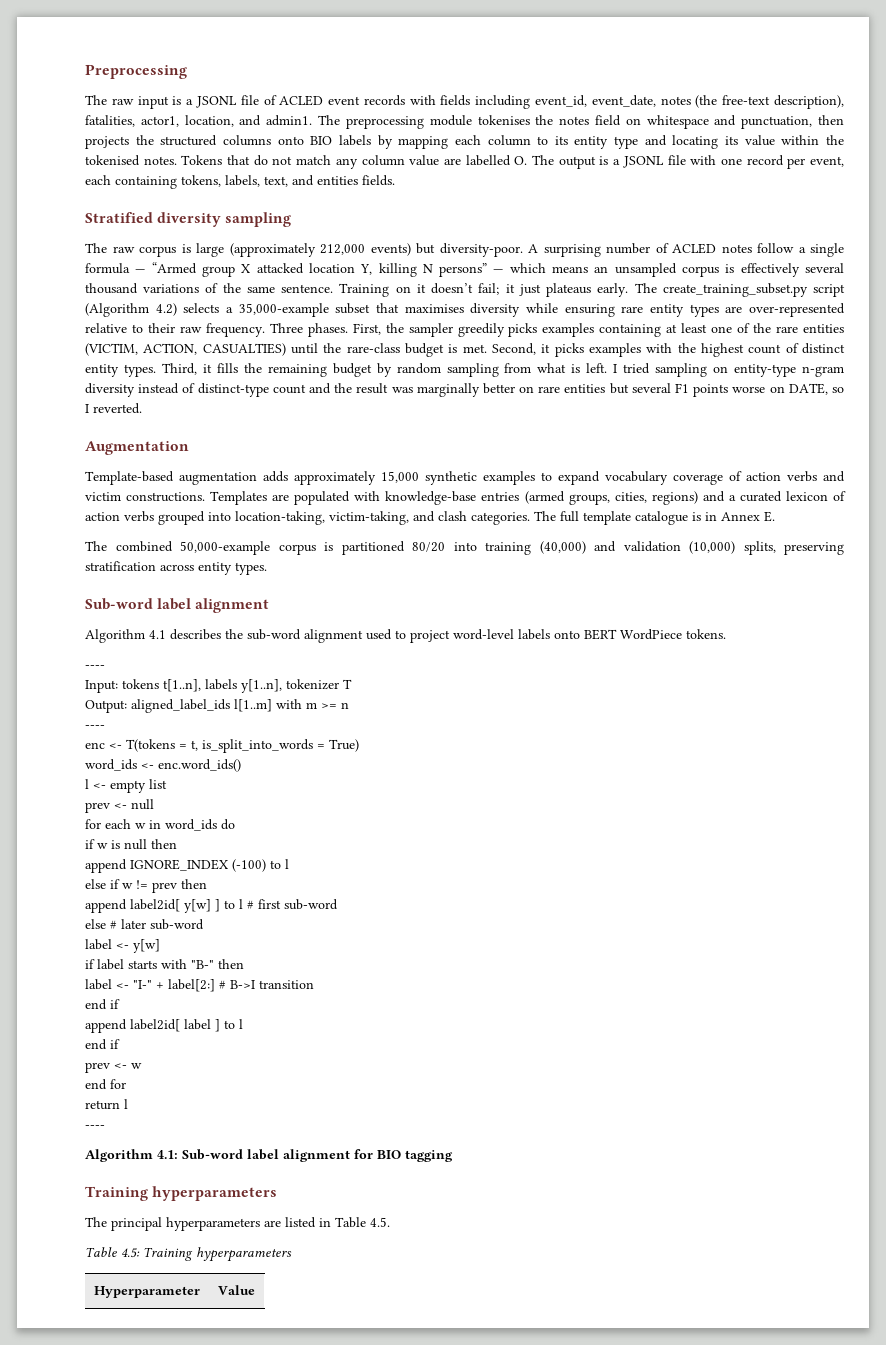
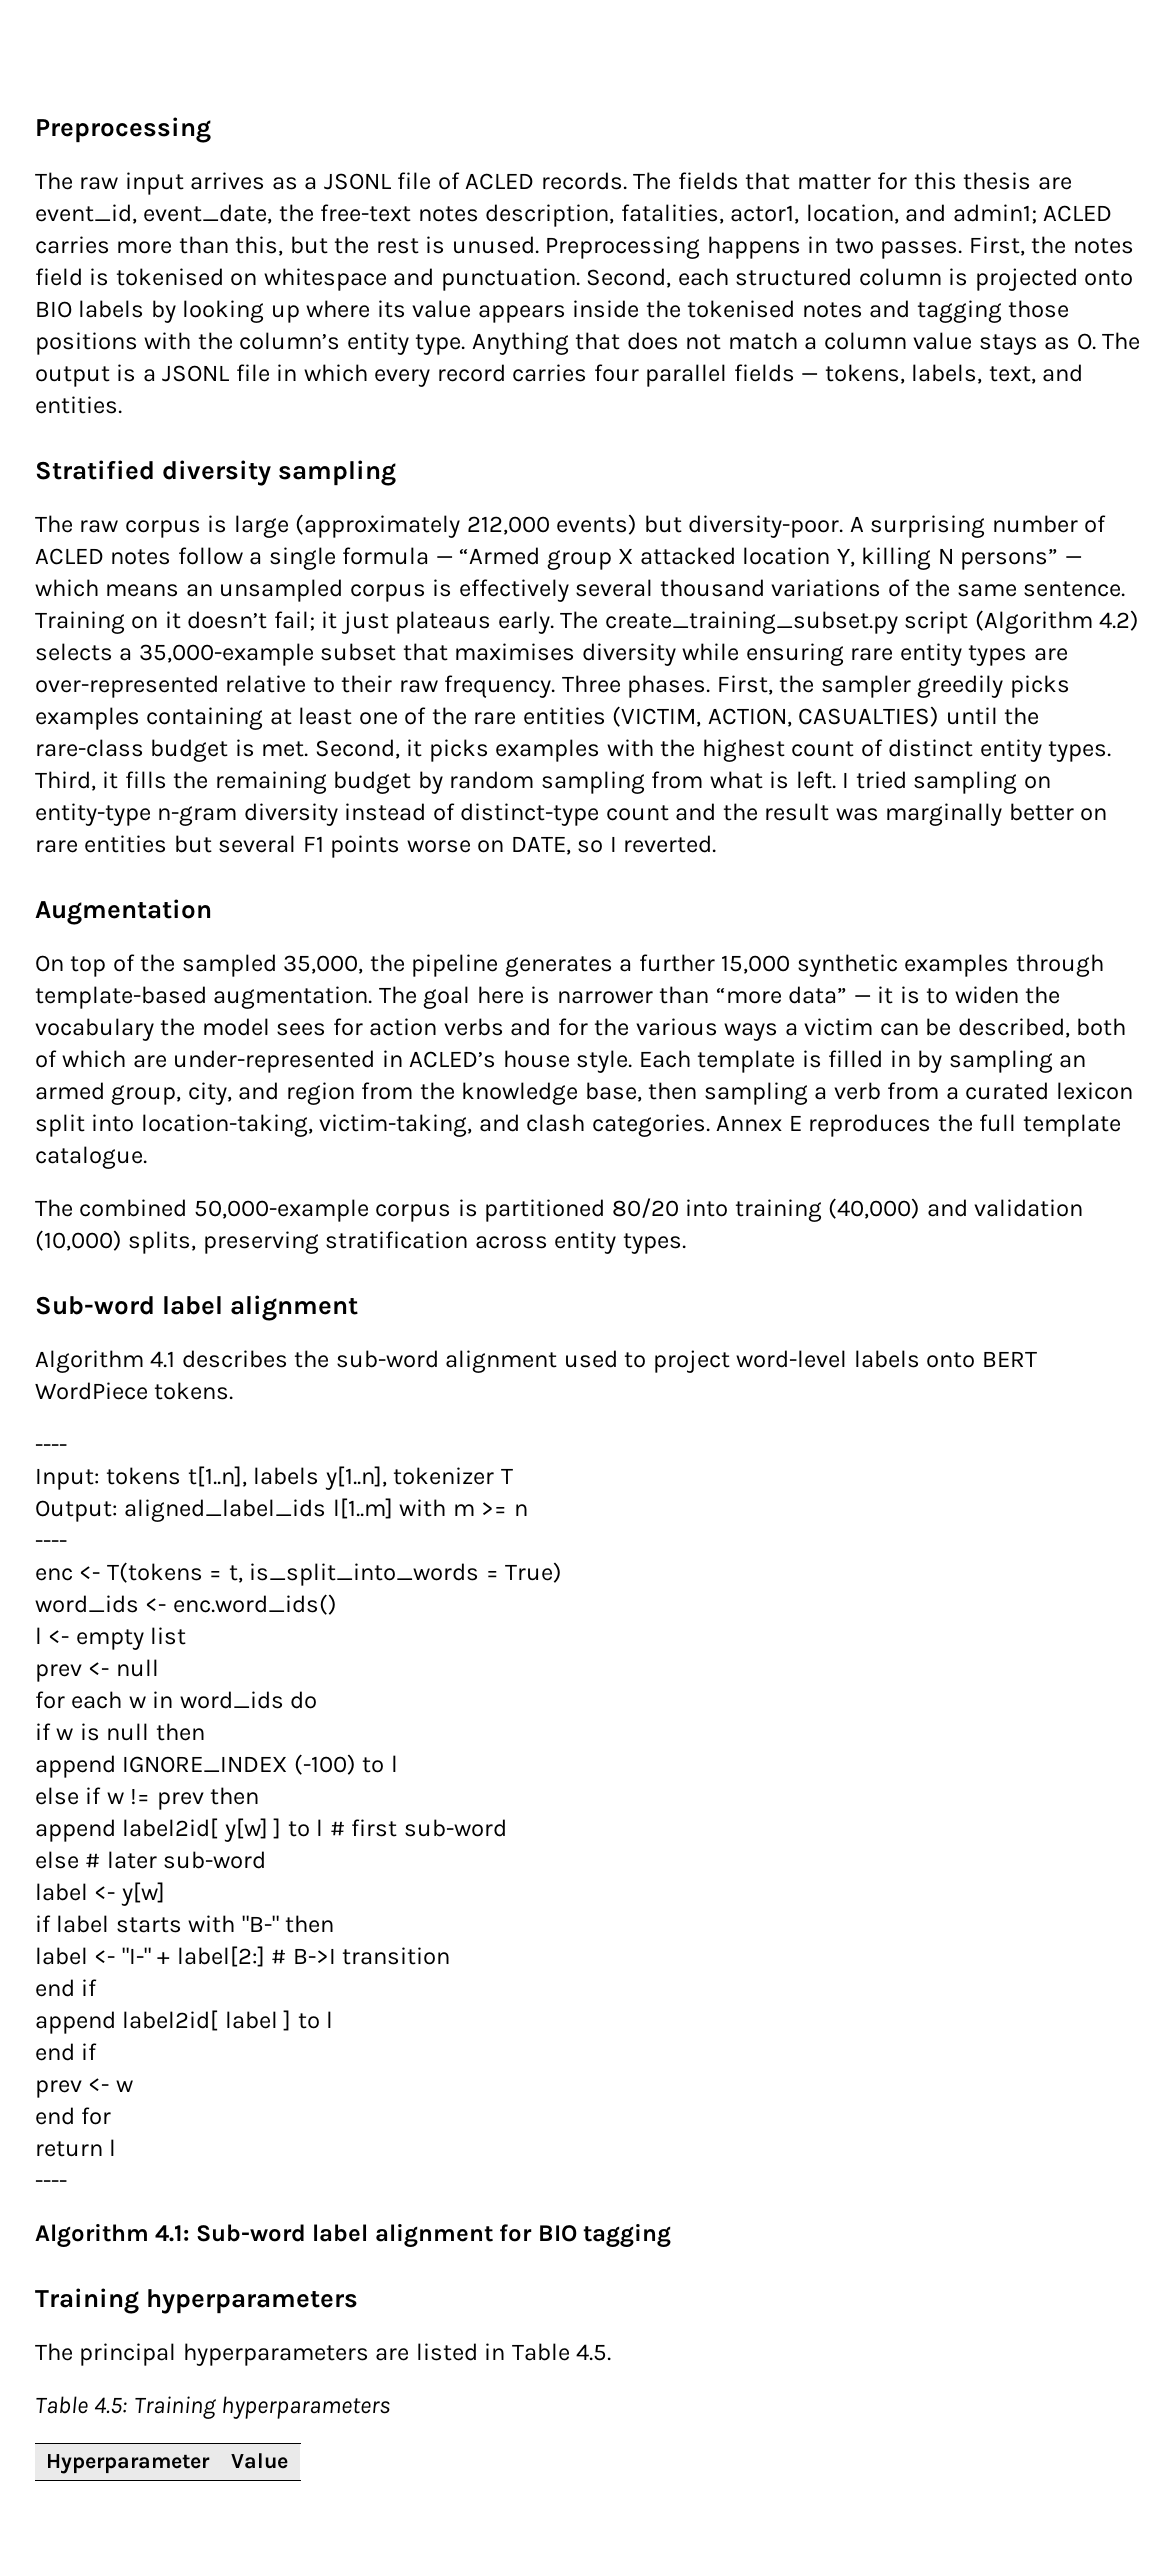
- The raw input is a JSONL file of ACLED event records with fields including event_id, event_date, notes (the free-text description), fatalities, actor1, location, and admin1. The preprocessing module tokenises the notes field on whitespace and punctuation, then projects the structured columns onto BIO labels by mapping each column to its entity type and locating its value within the tokenised notes. Tokens that do not match any column value are labelled O. The output is a JSONL file with one record per event, each containing tokens, labels, text, and entities fields.
+ The raw input arrives as a JSONL file of ACLED records. The fields that matter for this thesis are event_id, event_date, the free-text notes description, fatalities, actor1, location, and admin1; ACLED carries more than this, but the rest is unused. Preprocessing happens in two passes. First, the notes field is tokenised on whitespace and punctuation. Second, each structured column is projected onto BIO labels by looking up where its value appears inside the tokenised notes and tagging those positions with the column’s entity type. Anything that does not match a column value stays as O. The output is a JSONL file in which every record carries four parallel fields — tokens, labels, text, and entities.
- Template-based augmentation adds approximately 15,000 synthetic examples to expand vocabulary coverage of action verbs and victim constructions. Templates are populated with knowledge-base entries (armed groups, cities, regions) and a curated lexicon of action verbs grouped into location-taking, victim-taking, and clash categories.
+ On top of the sampled 35,000, the pipeline generates a further 15,000 synthetic examples through template-based augmentation. The goal here is narrower than “more data” — it is to widen the vocabulary the model sees for action verbs and for the various ways a victim can be described, both of which are under-represented in ACLED’s house style. Each template is filled in by sampling an armed group, city, and region from the knowledge base, then sampling a verb from a curated lexicon split into location-taking, victim-taking, and clash categories.
- The full template catalogue is in Annex E.
+ Annex E reproduces the full template catalogue.

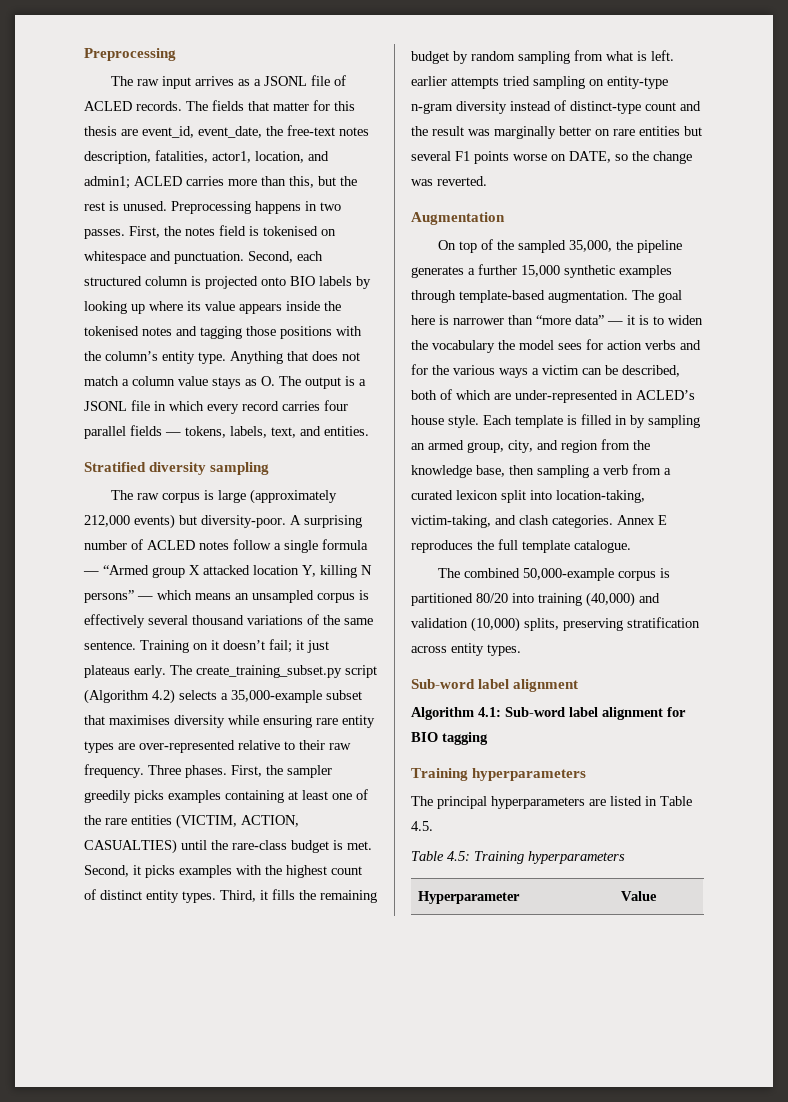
- Third, it fills the remaining budget by random sampling from what is left. I tried sampling on entity-type n-gram diversity instead of distinct-type count and the result was marginally better on rare entities but several F1 points worse on DATE, so I reverted.
+ Third, it fills the remaining budget by random sampling from what is left. earlier attempts tried sampling on entity-type n-gram diversity instead of distinct-type count and the result was marginally better on rare entities but several F1 points worse on DATE, so the change was reverted.
- Algorithm 4.1 describes the sub-word alignment used to project word-level labels onto BERT WordPiece tokens.
- ----
- Input: tokens t[1..n], labels y[1..n], tokenizer T
- Output: aligned_label_ids l[1..m] with m >= n
- ----
- enc <- T(tokens = t, is_split_into_words = True)
- word_ids <- enc.word_ids()
- l <- empty list
- prev <- null
- for each w in word_ids do
- if w is null then
- append IGNORE_INDEX (-100) to l
- else if w != prev then
- append label2id[ y[w] ] to l # first sub-word
- else # later sub-word
- label <- y[w]
- if label starts with "B-" then
- label <- "I-" + label[2:] # B->I transition
- end if
- append label2id[ label ] to l
- end if
- prev <- w
- end for
- return l
- ----

